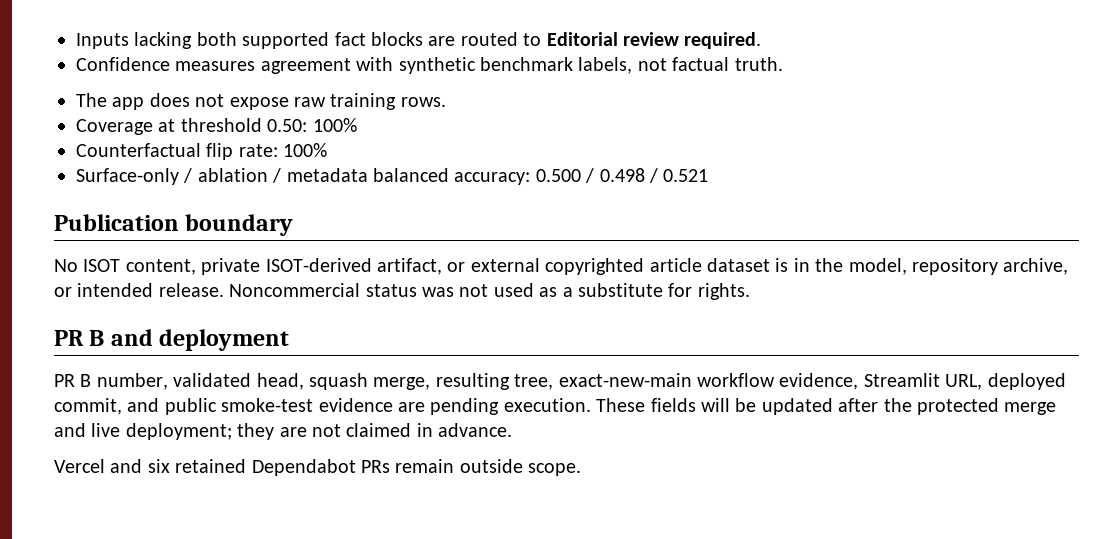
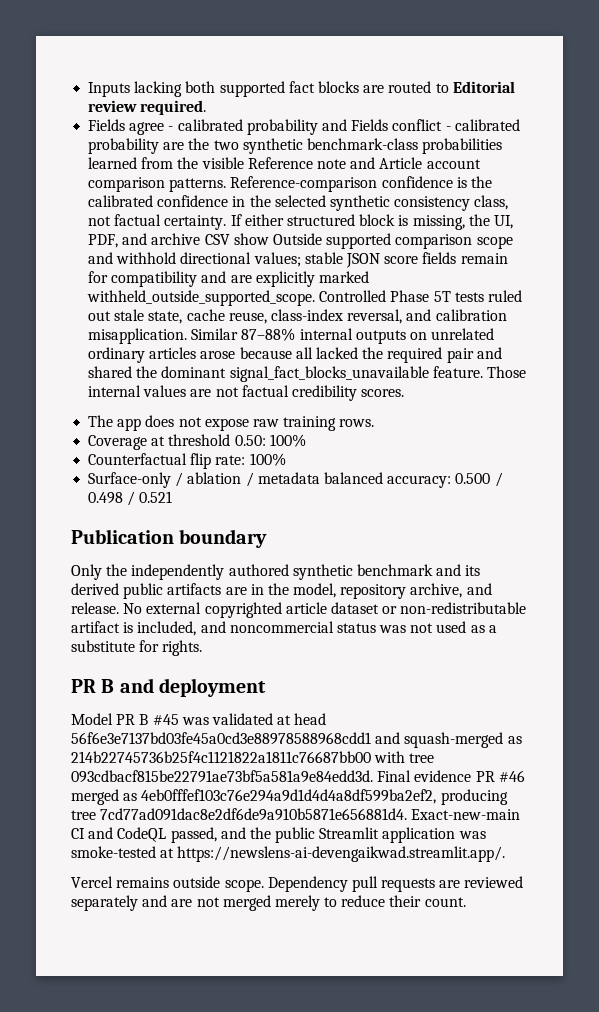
- Confidence measures agreement with synthetic benchmark labels, not factual truth.
+ Fields agree - calibrated probability and Fields conflict - calibrated probability are the two synthetic benchmark-class probabilities learned from the visible Reference note and Article account comparison patterns. Reference-comparison confidence is the calibrated confidence in the selected synthetic consistency class, not factual certainty. If either structured block is missing, the UI, PDF, and archive CSV show Outside supported comparison scope and withhold directional values; stable JSON score fields remain for compatibility and are explicitly marked withheld_outside_supported_scope. Controlled Phase 5T tests ruled out stale state, cache reuse, class-index reversal, and calibration misapplication. Similar 87–88% internal outputs on unrelated ordinary articles arose because all lacked the required pair and shared the dominant signal_fact_blocks_unavailable feature. Those internal values are not factual credibility scores.
- No ISOT content, private ISOT-derived artifact, or external copyrighted article dataset is in the model, repository archive, or intended release. Noncommercial status was not used as a substitute for rights.
+ Only the independently authored synthetic benchmark and its derived public artifacts are in the model, repository archive, and release. No external copyrighted article dataset or non-redistributable artifact is included, and noncommercial status was not used as a substitute for rights.
- PR B number, validated head, squash merge, resulting tree, exact-new-main workflow evidence, Streamlit URL, deployed commit, and public smoke-test evidence are pending execution. These fields will be updated after the protected merge and live deployment; they are not claimed in advance.
- Vercel and six retained Dependabot PRs remain outside scope.
+ Model PR B #45 was validated at head 56f6e3e7137bd03fe45a0cd3e88978588968cdd1 and squash-merged as 214b22745736b25f4c1121822a1811c76687bb00 with tree 093cdbacf815be22791ae73bf5a581a9e84edd3d. Final evidence PR #46 merged as 4eb0fffef103c76e294a9d1d4d4a8df599ba2ef2, producing tree 7cd77ad091dac8e2df6de9a910b5871e656881d4. Exact-new-main CI and CodeQL passed, and the public Streamlit application was smoke-tested at https://newslens-ai-devengaikwad.streamlit.app/.
+ Vercel remains outside scope. Dependency pull requests are reviewed separately and are not merged merely to reduce their count.

